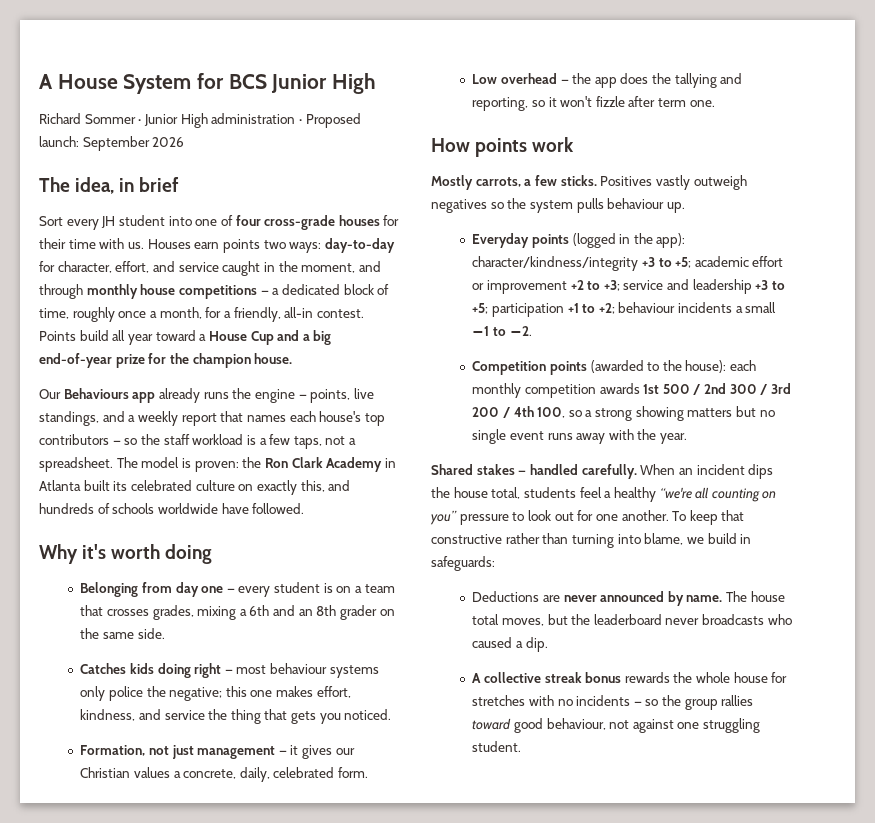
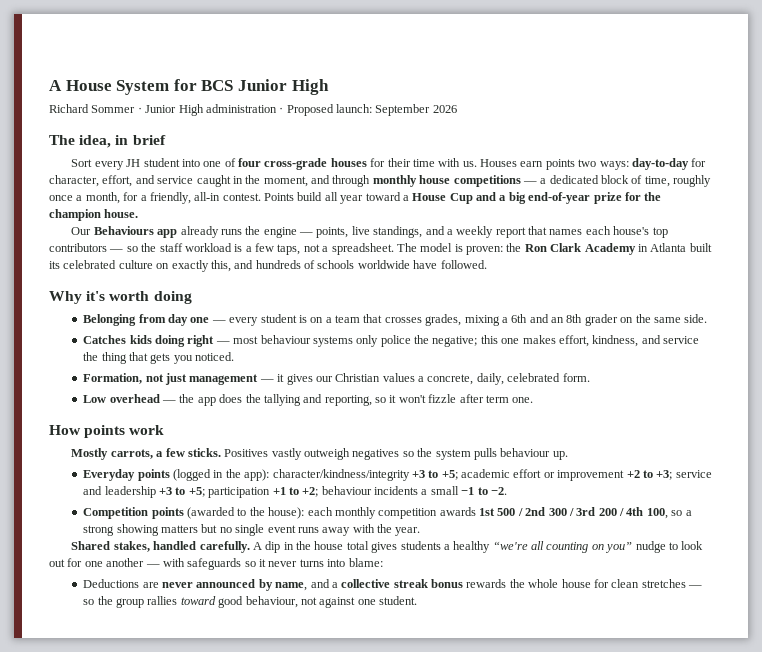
- Shared stakes — handled carefully. When an incident dips the house total, students feel a healthy “we're all counting on you” pressure to look out for one another. To keep that constructive rather than turning into blame, we build in safeguards:
+ Shared stakes, handled carefully. A dip in the house total gives students a healthy “we're all counting on you” nudge to look out for one another — with safeguards so it never turns into blame:
- Deductions are never announced by name. The house total moves, but the leaderboard never broadcasts who caused a dip.
- A collective streak bonus rewards the whole house for stretches with no incidents — so the group rallies toward good behaviour, not against one struggling student.
+ Deductions are never announced by name, and a collective streak bonus rewards the whole house for clean stretches — so the group rallies toward good behaviour, not against one student.

